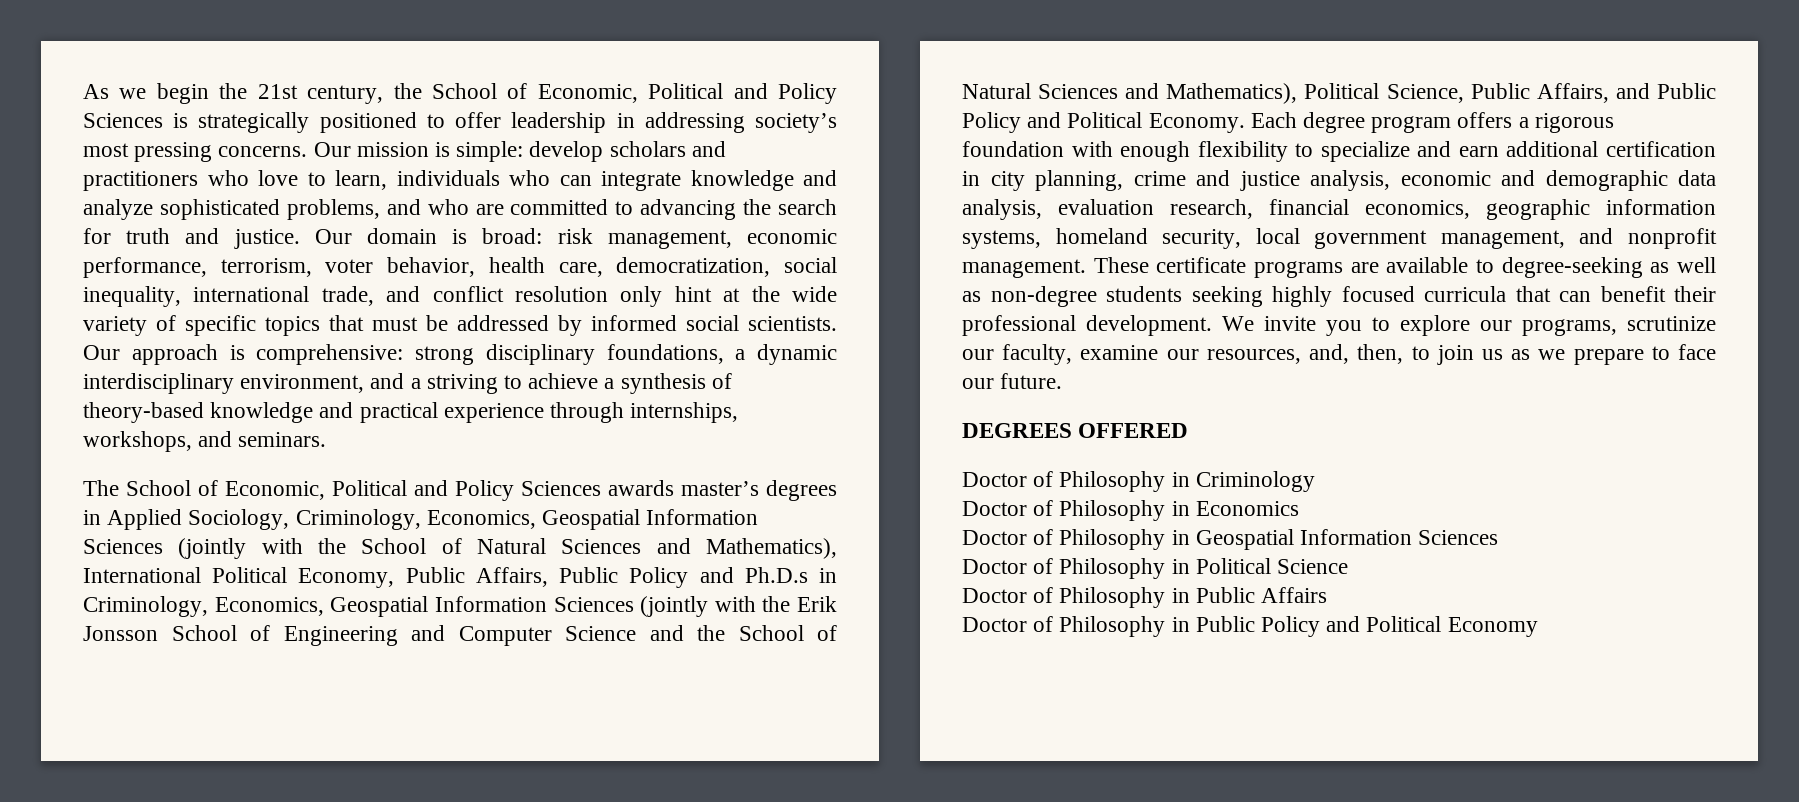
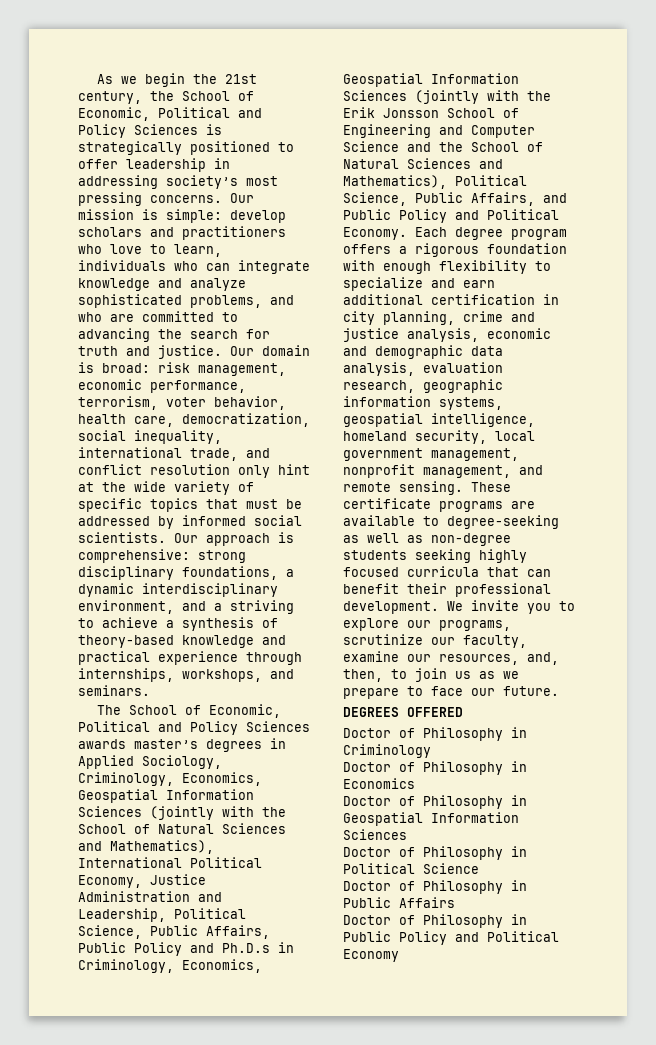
- The School of Economic, Political and Policy Sciences awards master’s degrees in Applied Sociology, Criminology, Economics, Geospatial Information Sciences (jointly with the School of Natural Sciences and Mathematics), International Political Economy, Public Affairs, Public Policy and Ph.D.s in Criminology, Economics, Geospatial Information Sciences (jointly with the Erik Jonsson School of Engineering and Computer Science and the School of Natural Sciences and Mathematics), Political Science, Public Affairs, and Public Policy and Political Economy.
+ The School of Economic, Political and Policy Sciences awards master’s degrees in Applied Sociology, Criminology, Economics, Geospatial Information Sciences (jointly with the School of Natural Sciences and Mathematics), International Political Economy, Justice Administration and Leadership, Political Science, Public Affairs, Public Policy and Ph.D.s in Criminology, Economics, Geospatial Information Sciences (jointly with the Erik Jonsson School of Engineering and Computer Science and the School of Natural Sciences and Mathematics), Political Science, Public Affairs, and Public Policy and Political Economy.
- Each degree program offers a rigorous foundation with enough flexibility to specialize and earn additional certification in city planning, crime and justice analysis, economic and demographic data analysis, evaluation research, financial economics, geographic information systems, homeland security, local government management, and nonprofit management.
+ Each degree program offers a rigorous foundation with enough flexibility to specialize and earn additional certification in city planning, crime and justice analysis, economic and demographic data analysis, evaluation research, geographic information systems, geospatial intelligence, homeland security, local government management, nonprofit management, and remote sensing.

